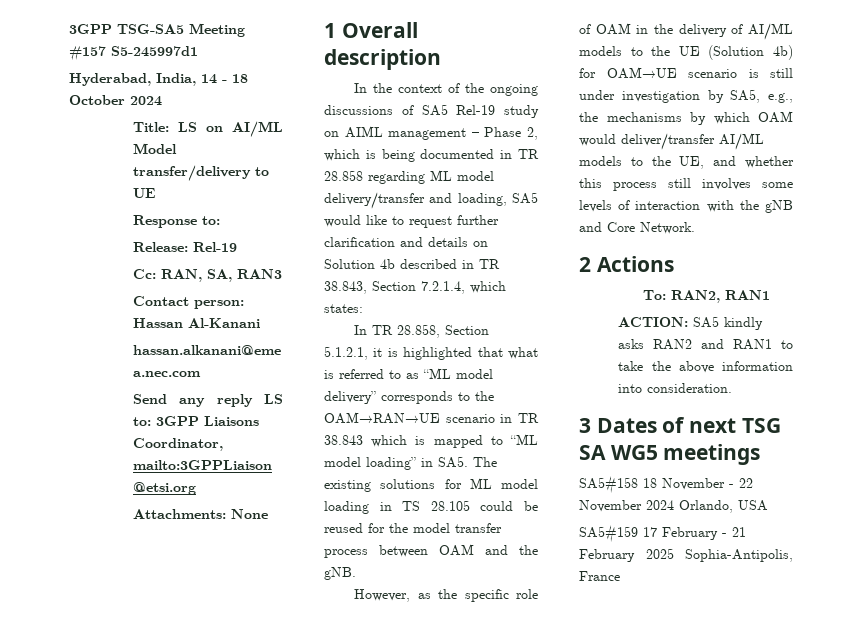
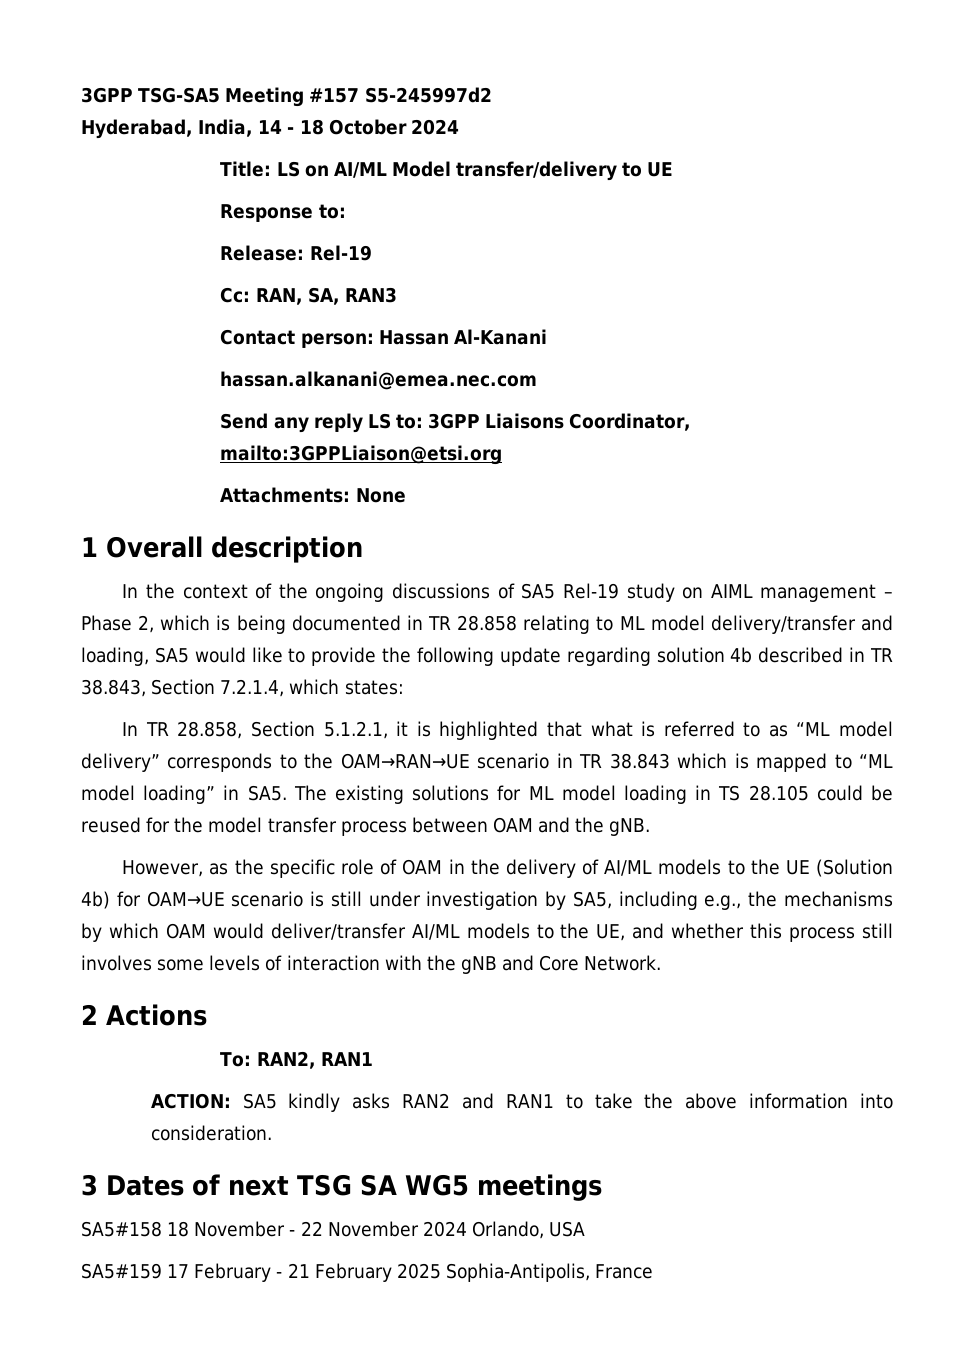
- 3GPP TSG-SA5 Meeting #157 S5-245997d1
+ 3GPP TSG-SA5 Meeting #157 S5-245997d2
- In the context of the ongoing discussions of SA5 Rel-19 study on AIML management – Phase 2, which is being documented in TR 28.858 regarding ML model delivery/transfer and loading, SA5 would like to request further clarification and details on Solution 4b described in TR 38.843, Section 7.2.1.4, which states:
+ In the context of the ongoing discussions of SA5 Rel-19 study on AIML management – Phase 2, which is being documented in TR 28.858 relating to ML model delivery/transfer and loading, SA5 would like to provide the following update regarding solution 4b described in TR 38.843, Section 7.2.1.4, which states:
- However, as the specific role of OAM in the delivery of AI/ML models to the UE (Solution 4b) for OAM→UE scenario is still under investigation by SA5, e.g., the mechanisms by which OAM would deliver/transfer AI/ML models to the UE, and whether this process still involves some levels of interaction with the gNB and Core Network.
+ However, as the specific role of OAM in the delivery of AI/ML models to the UE (Solution 4b) for OAM→UE scenario is still under investigation by SA5, including e.g., the mechanisms by which OAM would deliver/transfer AI/ML models to the UE, and whether this process still involves some levels of interaction with the gNB and Core Network.

